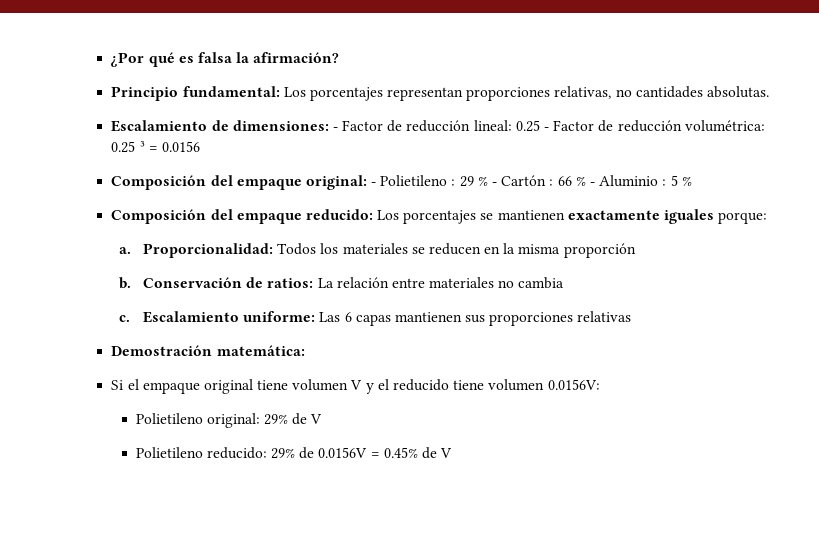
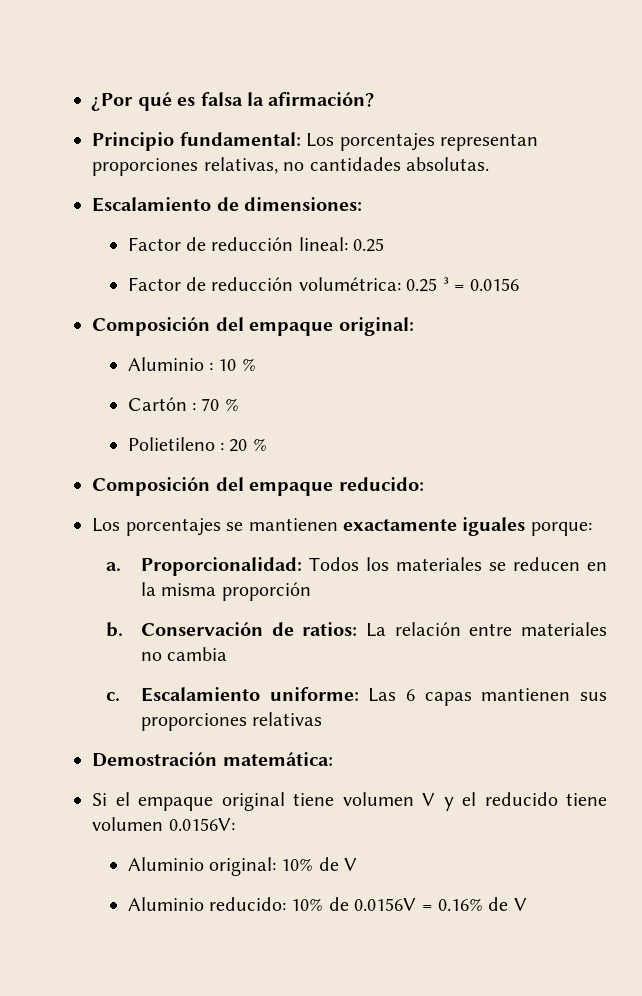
- Escalamiento de dimensiones: - Factor de reducción lineal: 0.25 - Factor de reducción volumétrica: 0.25 ³ = 0.0156
+ Escalamiento de dimensiones:
+ Factor de reducción lineal: 0.25
+ Factor de reducción volumétrica: 0.25 ³ = 0.0156
- Composición del empaque original: - Polietileno : 29 % - Cartón : 66 % - Aluminio : 5 %
+ Composición del empaque original:
+ Aluminio : 10 %
+ Cartón : 70 %
+ Polietileno : 20 %
- Composición del empaque reducido: Los porcentajes se mantienen exactamente iguales porque:
+ Composición del empaque reducido:
+ Los porcentajes se mantienen exactamente iguales porque:
- Polietileno original: 29% de V
+ Aluminio original: 10% de V
- Polietileno reducido: 29% de 0.0156V = 0.45% de V
+ Aluminio reducido: 10% de 0.0156V = 0.16% de V

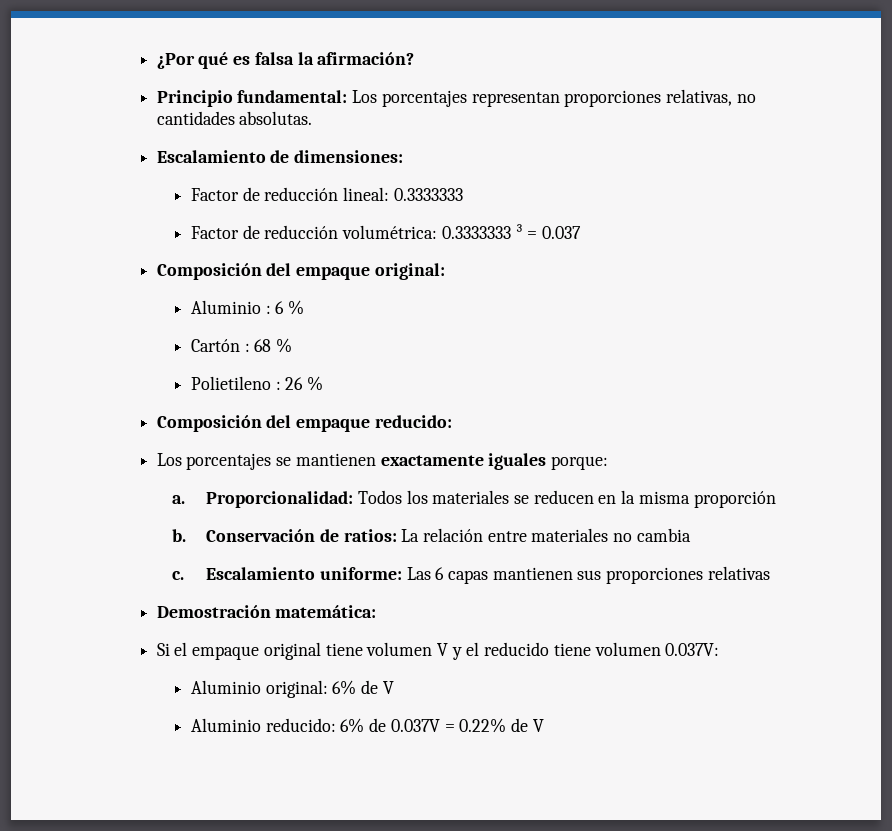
- Factor de reducción lineal: 0.25
+ Factor de reducción lineal: 0.3333333
- Factor de reducción volumétrica: 0.25 ³ = 0.0156
+ Factor de reducción volumétrica: 0.3333333 ³ = 0.037
- Aluminio : 10 %
+ Aluminio : 6 %
- Cartón : 70 %
+ Cartón : 68 %
- Polietileno : 20 %
+ Polietileno : 26 %
- Si el empaque original tiene volumen V y el reducido tiene volumen 0.0156V:
+ Si el empaque original tiene volumen V y el reducido tiene volumen 0.037V:
- Aluminio original: 10% de V
+ Aluminio original: 6% de V
- Aluminio reducido: 10% de 0.0156V = 0.16% de V
+ Aluminio reducido: 6% de 0.037V = 0.22% de V

